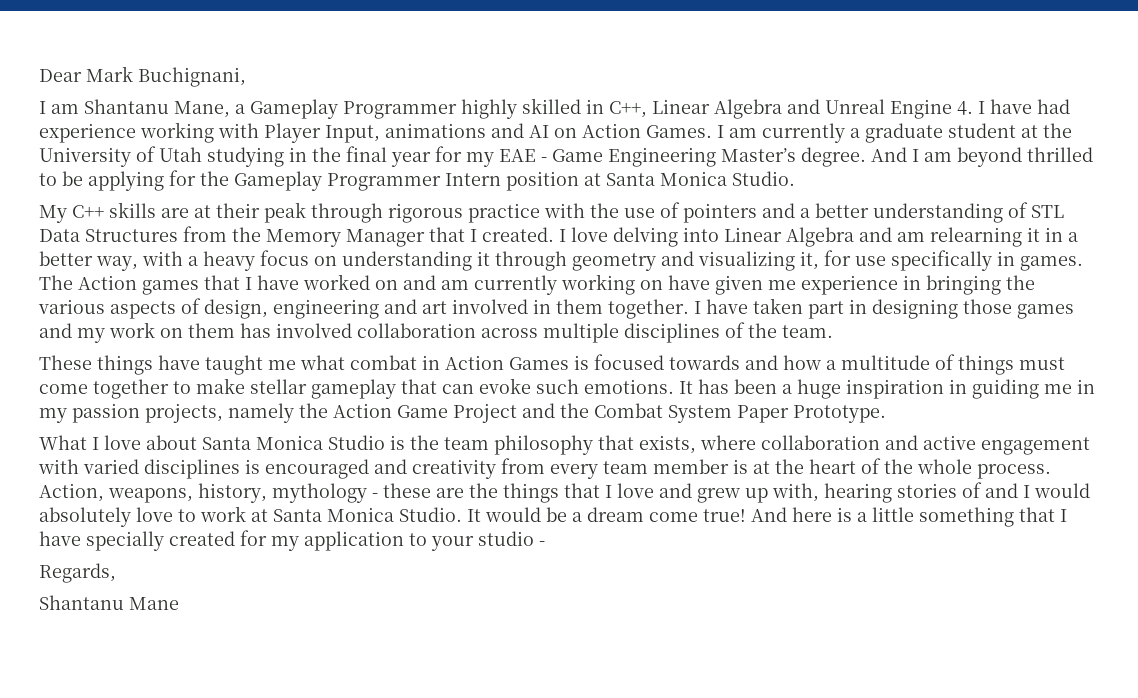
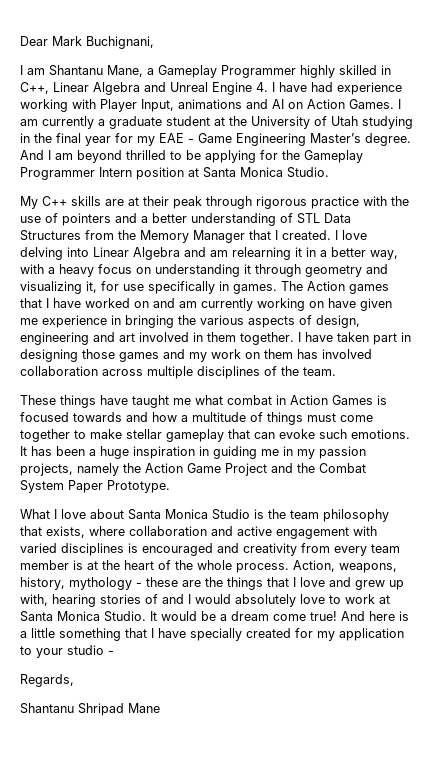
- Shantanu Mane
+ Shantanu Shripad Mane

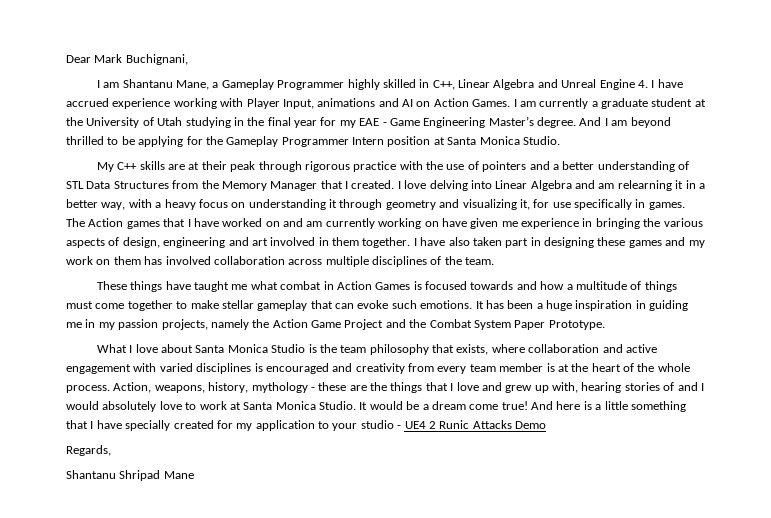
- I am Shantanu Mane, a Gameplay Programmer highly skilled in C++, Linear Algebra and Unreal Engine 4. I have had experience working with Player Input, animations and AI on Action Games.
+ I am Shantanu Mane, a Gameplay Programmer highly skilled in C++, Linear Algebra and Unreal Engine 4. I have accrued experience working with Player Input, animations and AI on Action Games.
- I have taken part in designing those games and my work on them has involved collaboration across multiple disciplines of the team.
+ I have also taken part in designing these games and my work on them has involved collaboration across multiple disciplines of the team.
- And here is a little something that I have specially created for my application to your studio -
+ And here is a little something that I have specially created for my application to your studio - UE4 2 Runic Attacks Demo

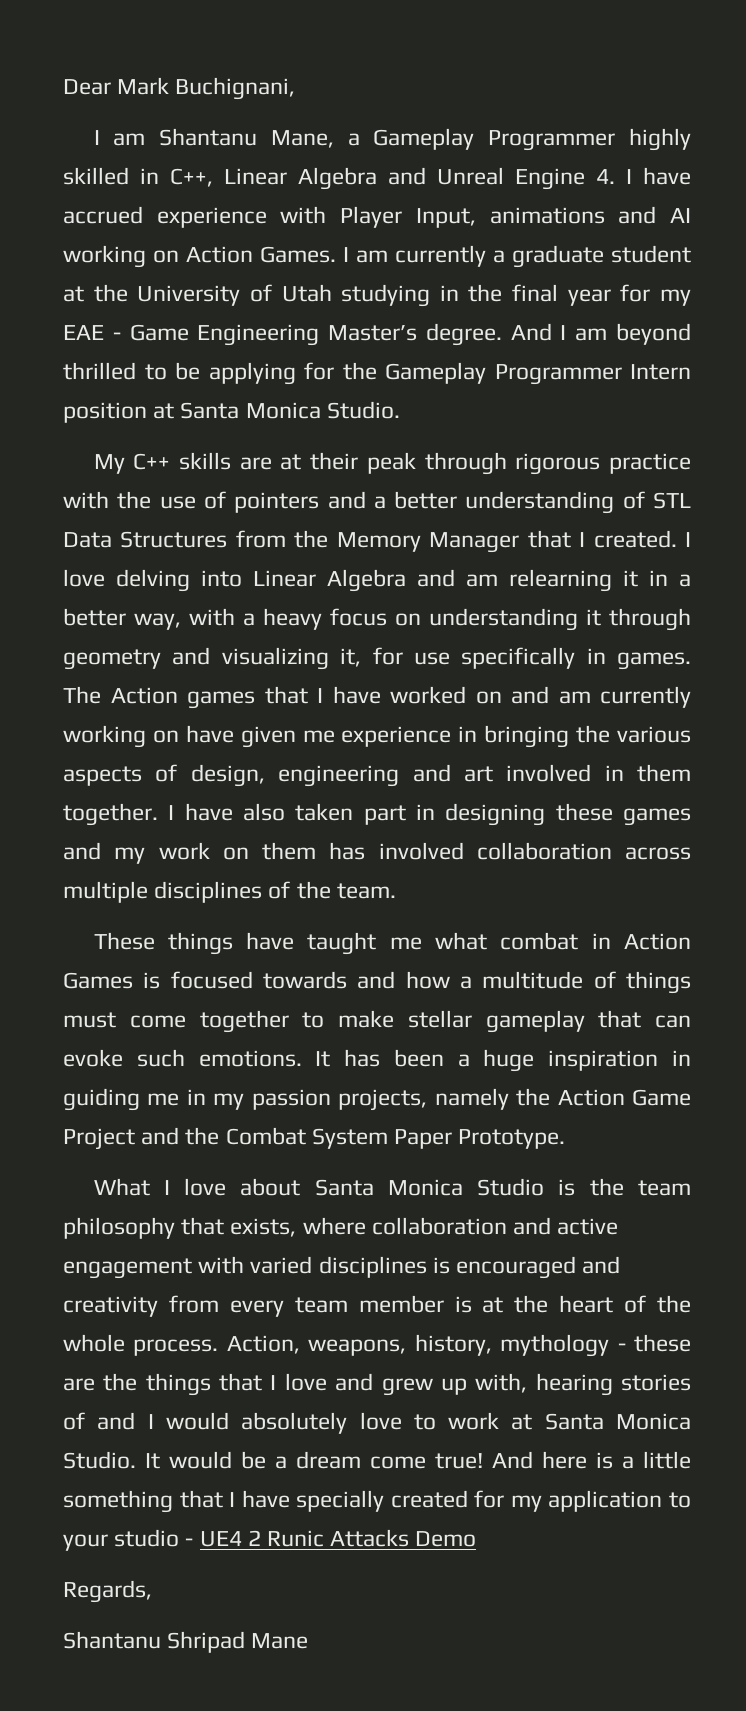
- I am Shantanu Mane, a Gameplay Programmer highly skilled in C++, Linear Algebra and Unreal Engine 4. I have accrued experience working with Player Input, animations and AI on Action Games.
+ I am Shantanu Mane, a Gameplay Programmer highly skilled in C++, Linear Algebra and Unreal Engine 4. I have accrued experience with Player Input, animations and AI working on Action Games.

